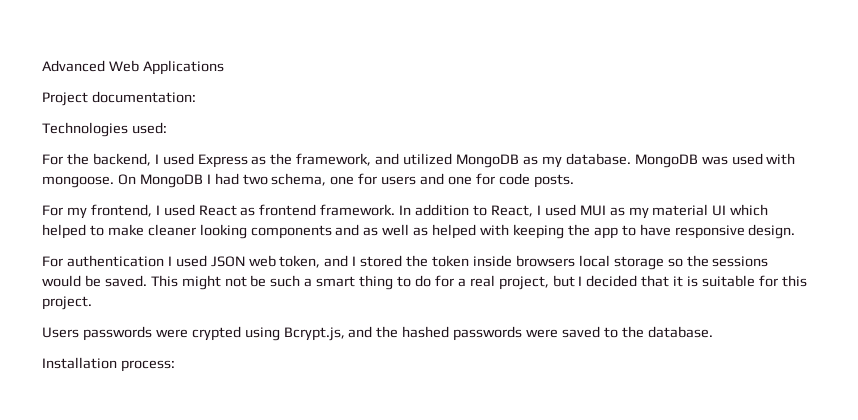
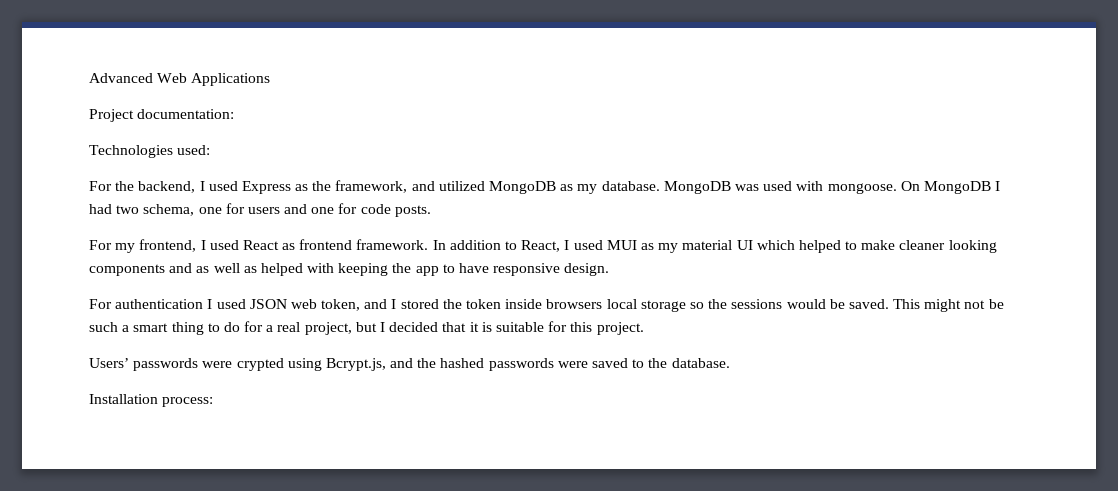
- Users passwords were crypted using Bcrypt.js, and the hashed passwords were saved to the database.
+ Users’ passwords were crypted using Bcrypt.js, and the hashed passwords were saved to the database.

